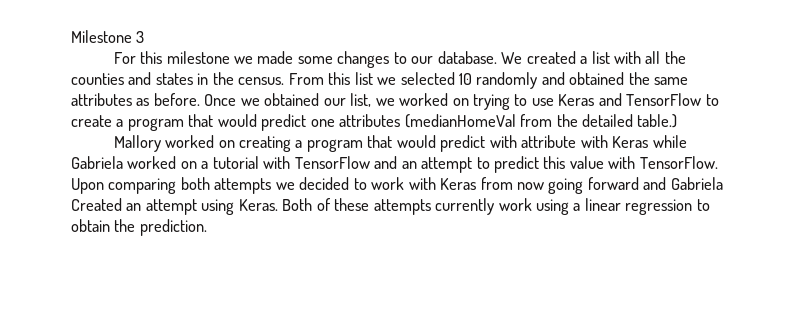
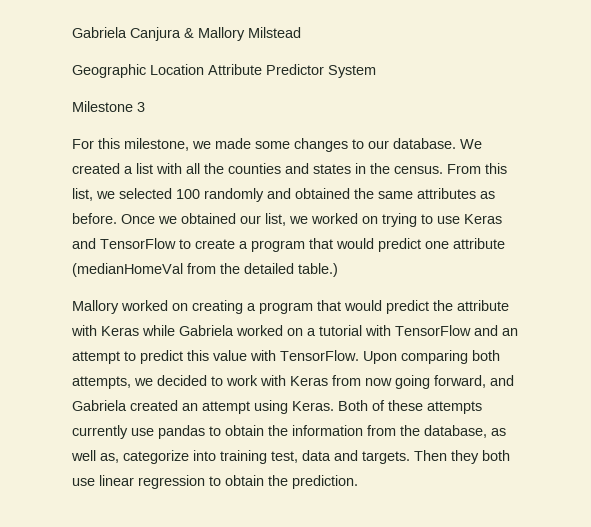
+ Gabriela Canjura & Mallory Milstead
+ Geographic Location Attribute Predictor System
- For this milestone we made some changes to our database.
+ For this milestone, we made some changes to our database.
- From this list we selected 10 randomly and obtained the same attributes as before.
+ From this list, we selected 100 randomly and obtained the same attributes as before.
- Once we obtained our list, we worked on trying to use Keras and TensorFlow to create a program that would predict one attributes (medianHomeVal from the detailed table.)
+ Once we obtained our list, we worked on trying to use Keras and TensorFlow to create a program that would predict one attribute (medianHomeVal from the detailed table.)
- Mallory worked on creating a program that would predict with attribute with Keras while Gabriela worked on a tutorial with TensorFlow and an attempt to predict this value with TensorFlow.
+ Mallory worked on creating a program that would predict the attribute with Keras while Gabriela worked on a tutorial with TensorFlow and an attempt to predict this value with TensorFlow.
- Upon comparing both attempts we decided to work with Keras from now going forward and Gabriela Created an attempt using Keras.
+ Upon comparing both attempts, we decided to work with Keras from now going forward, and Gabriela created an attempt using Keras.
- Both of these attempts currently work using a linear regression to obtain the prediction.
+ Both of these attempts currently use pandas to obtain the information from the database, as well as, categorize into training test, data and targets. Then they both use linear regression to obtain the prediction.

